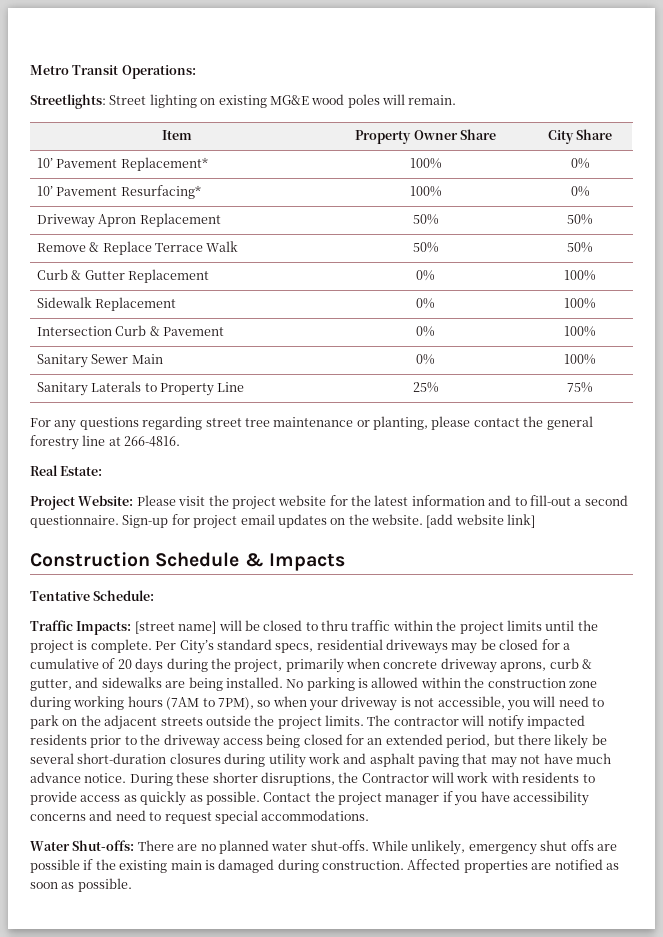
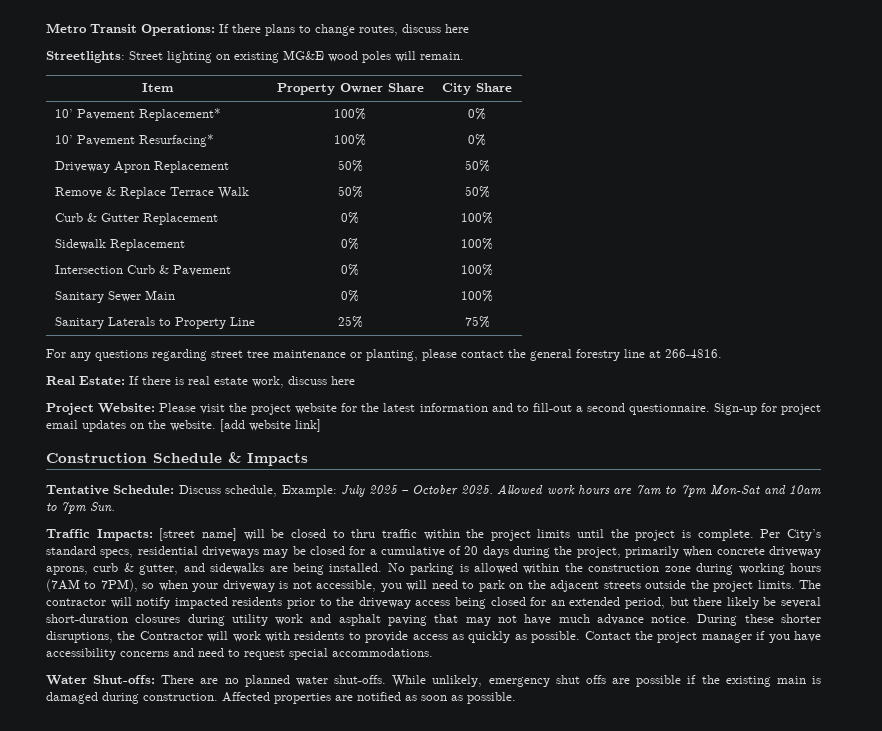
- Metro Transit Operations:
+ Metro Transit Operations: If there plans to change routes, discuss here
- Real Estate:
+ Real Estate: If there is real estate work, discuss here
- Tentative Schedule:
+ Tentative Schedule: Discuss schedule, Example: July 2025 – October 2025. Allowed work hours are 7am to 7pm Mon-Sat and 10am to 7pm Sun.

